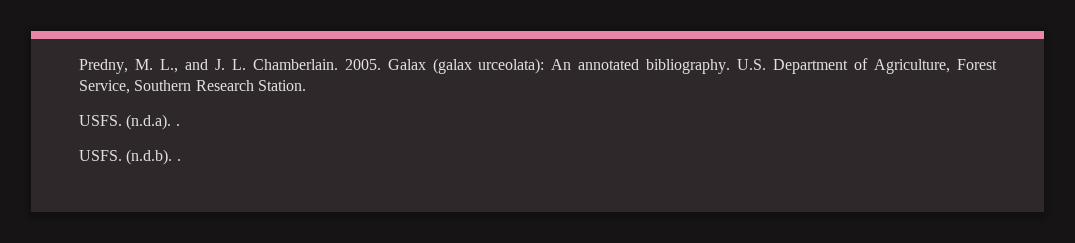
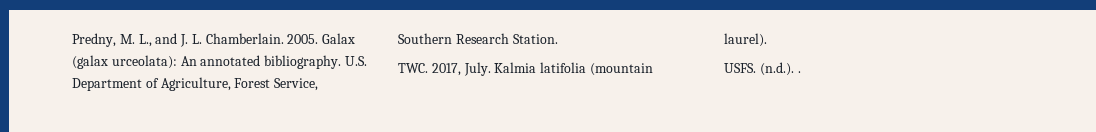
- USFS. (n.d.a). .
- USFS. (n.d.b). .
+ TWC. 2017, July. Kalmia latifolia (mountain laurel).
+ USFS. (n.d.). .

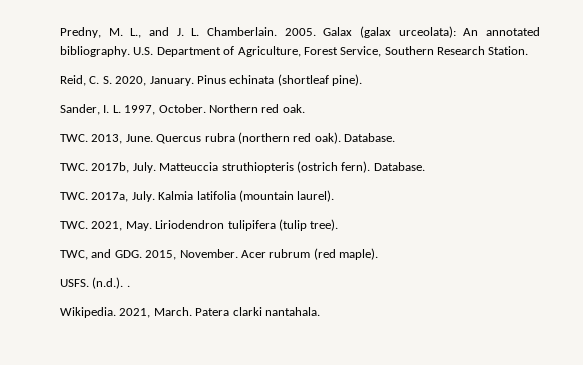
- TWC. 2017, July.
+ Reid, C. S. 2020, January. Pinus echinata (shortleaf pine).
+ Sander, I. L. 1997, October. Northern red oak.
+ TWC. 2013, June. Quercus rubra (northern red oak). Database.
+ TWC. 2017b, July. Matteuccia struthiopteris (ostrich fern). Database.
+ TWC. 2017a, July.
+ TWC. 2021, May. Liriodendron tulipifera (tulip tree).
+ TWC, and GDG. 2015, November. Acer rubrum (red maple).
  USFS. (n.d.). .
+ Wikipedia. 2021, March. Patera clarki nantahala.

